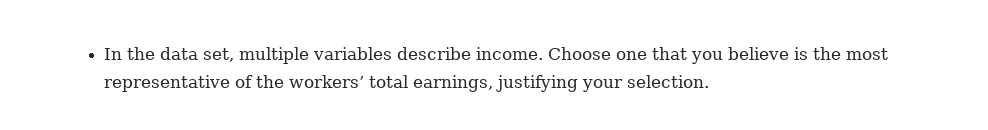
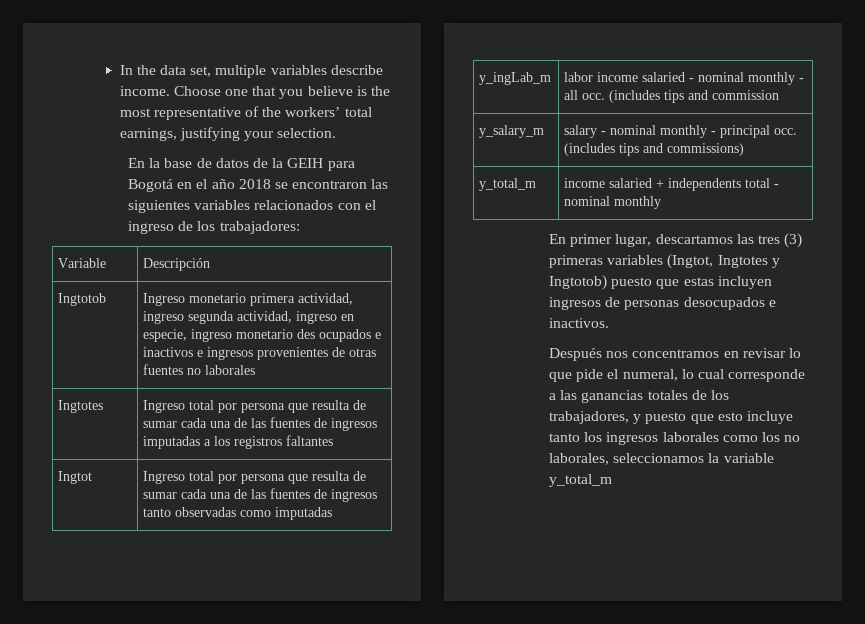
+ En la base de datos de la GEIH para Bogotá en el año 2018 se encontraron las siguientes variables relacionados con el ingreso de los trabajadores:
+ Variable | Descripción
+ Ingtotob | Ingreso monetario primera actividad, ingreso segunda actividad, ingreso en especie, ingreso monetario des ocupados e inactivos e ingresos provenientes de otras fuentes no laborales
+ Ingtotes | Ingreso total por persona que resulta de sumar cada una de las fuentes de ingresos imputadas a los registros faltantes
+ Ingtot | Ingreso total por persona que resulta de sumar cada una de las fuentes de ingresos tanto observadas como imputadas
+ y_ingLab_m | labor income salaried - nominal monthly - all occ. (includes tips and commission
+ y_salary_m | salary - nominal monthly - principal occ. (includes tips and commissions)
+ y_total_m | income salaried + independents total - nominal monthly
+ En primer lugar, descartamos las tres (3) primeras variables (Ingtot, Ingtotes y Ingtotob) puesto que estas incluyen ingresos de personas desocupados e inactivos.
+ Después nos concentramos en revisar lo que pide el numeral, lo cual corresponde a las ganancias totales de los trabajadores, y puesto que esto incluye tanto los ingresos laborales como los no laborales, seleccionamos la variable y_total_m

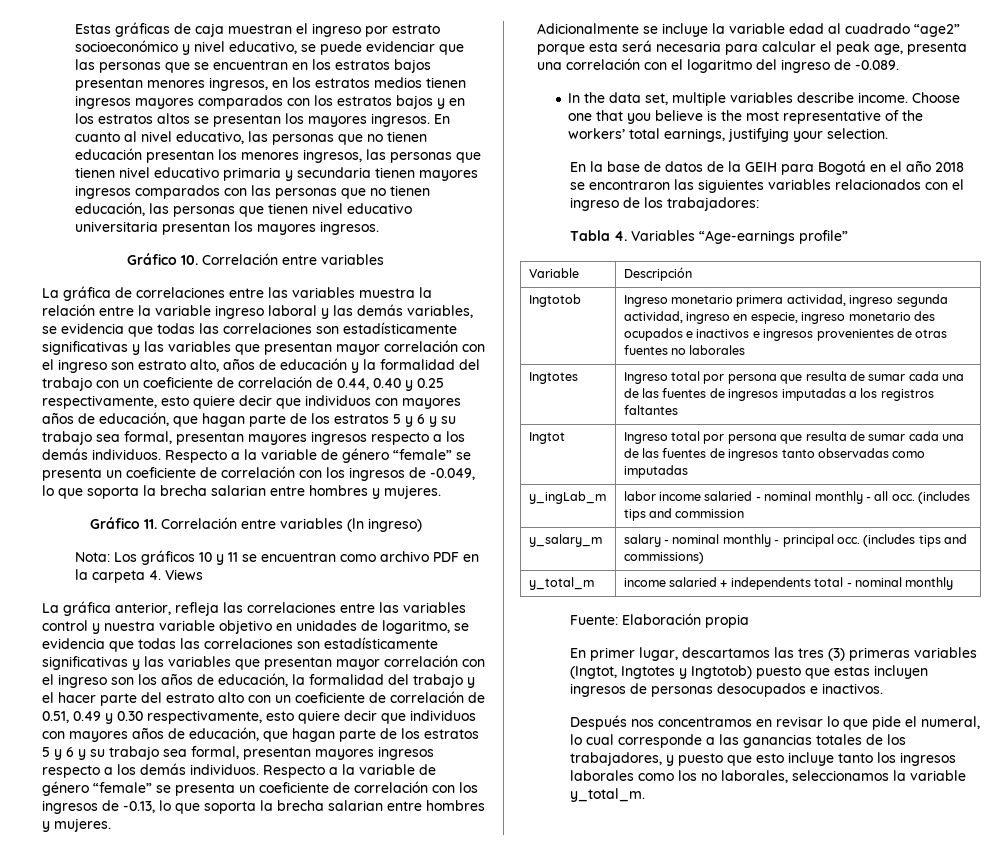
+ Estas gráficas de caja muestran el ingreso por estrato socioeconómico y nivel educativo, se puede evidenciar que las personas que se encuentran en los estratos bajos presentan menores ingresos, en los estratos medios tienen ingresos mayores comparados con los estratos bajos y en los estratos altos se presentan los mayores ingresos. En cuanto al nivel educativo, las personas que no tienen educación presentan los menores ingresos, las personas que tienen nivel educativo primaria y secundaria tienen mayores ingresos comparados con las personas que no tienen educación, las personas que tienen nivel educativo universitaria presentan los mayores ingresos.
+ Gráfico 10. Correlación entre variables
+ La gráfica de correlaciones entre las variables muestra la relación entre la variable ingreso laboral y las demás variables, se evidencia que todas las correlaciones son estadísticamente significativas y las variables que presentan mayor correlación con el ingreso son estrato alto, años de educación y la formalidad del trabajo con un coeficiente de correlación de 0.44, 0.40 y 0.25 respectivamente, esto quiere decir que individuos con mayores años de educación, que hagan parte de los estratos 5 y 6 y su trabajo sea formal, presentan mayores ingresos respecto a los demás individuos. Respecto a la variable de género “female” se presenta un coeficiente de correlación con los ingresos de -0.049, lo que soporta la brecha salarian entre hombres y mujeres.
+ Gráfico 11. Correlación entre variables (ln ingreso)
+ Nota: Los gráficos 10 y 11 se encuentran como archivo PDF en la carpeta 4. Views
+ La gráfica anterior, refleja las correlaciones entre las variables control y nuestra variable objetivo en unidades de logaritmo, se evidencia que todas las correlaciones son estadísticamente significativas y las variables que presentan mayor correlación con el ingreso son los años de educación, la formalidad del trabajo y el hacer parte del estrato alto con un coeficiente de correlación de 0.51, 0.49 y 0.30 respectivamente, esto quiere decir que individuos con mayores años de educación, que hagan parte de los estratos 5 y 6 y su trabajo sea formal, presentan mayores ingresos respecto a los demás individuos. Respecto a la variable de género “female” se presenta un coeficiente de correlación con los ingresos de -0.13, lo que soporta la brecha salarian entre hombres y mujeres.
+ Adicionalmente se incluye la variable edad al cuadrado “age2” porque esta será necesaria para calcular el peak age, presenta una correlación con el logaritmo del ingreso de -0.089.
+ Tabla 4. Variables “Age-earnings profile”
+ Fuente: Elaboración propia
- Después nos concentramos en revisar lo que pide el numeral, lo cual corresponde a las ganancias totales de los trabajadores, y puesto que esto incluye tanto los ingresos laborales como los no laborales, seleccionamos la variable y_total_m
+ Después nos concentramos en revisar lo que pide el numeral, lo cual corresponde a las ganancias totales de los trabajadores, y puesto que esto incluye tanto los ingresos laborales como los no laborales, seleccionamos la variable y_total_m.

